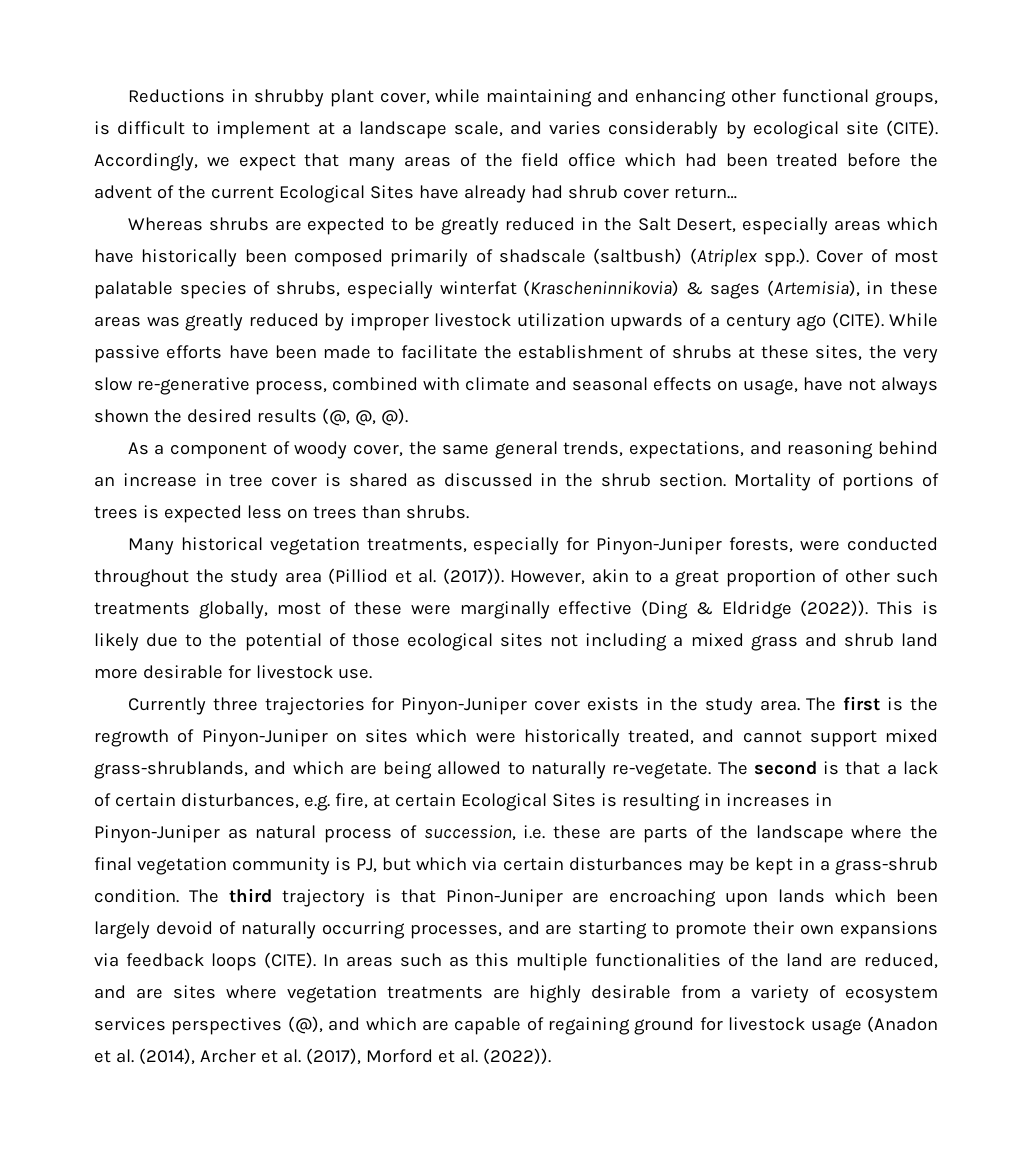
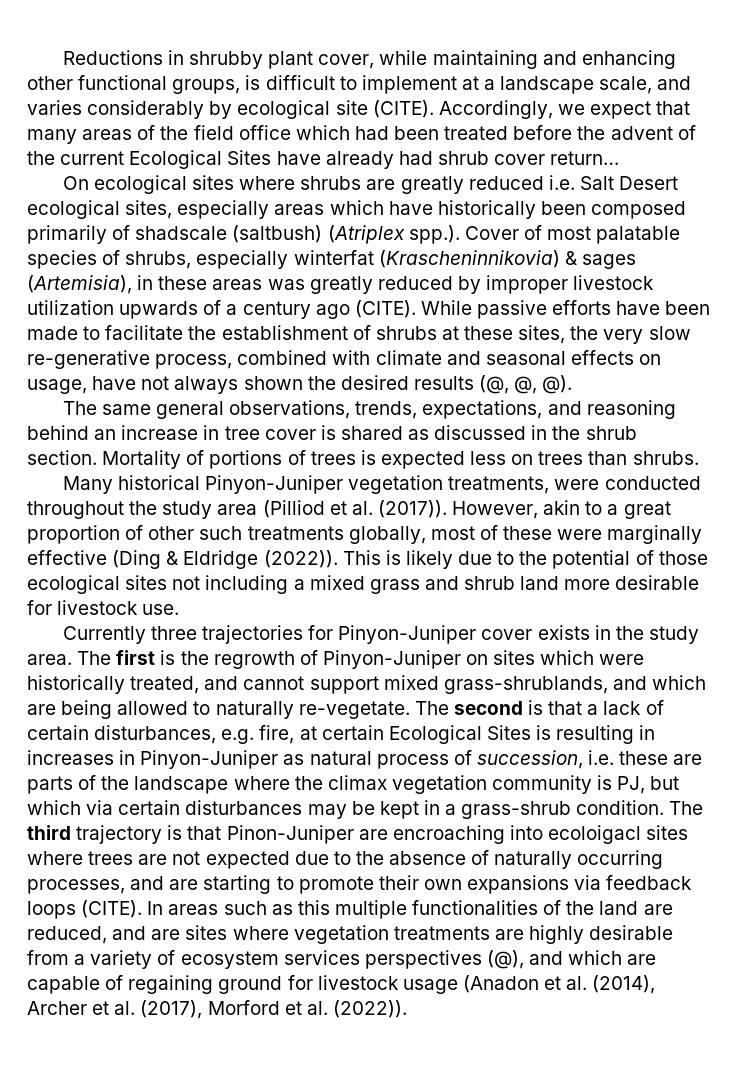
- Whereas shrubs are expected to be greatly reduced in the Salt Desert, especially areas which have historically been composed primarily of shadscale (saltbush) (Atriplex spp.). Cover of most palatable species of shrubs, especially winterfat (Krascheninnikovia) & sages (Artemisia), in these areas was greatly reduced by improper livestock utilization upwards of a century ago (CITE).
+ On ecological sites where shrubs are greatly reduced i.e. Salt Desert ecological sites, especially areas which have historically been composed primarily of shadscale (saltbush) (Atriplex spp.). Cover of most palatable species of shrubs, especially winterfat (Krascheninnikovia) & sages (Artemisia), in these areas was greatly reduced by improper livestock utilization upwards of a century ago (CITE).
- As a component of woody cover, the same general trends, expectations, and reasoning behind an increase in tree cover is shared as discussed in the shrub section.
+ The same general observations, trends, expectations, and reasoning behind an increase in tree cover is shared as discussed in the shrub section.
- Many historical vegetation treatments, especially for Pinyon-Juniper forests, were conducted throughout the study area (Pilliod et al. (2017)).
+ Many historical Pinyon-Juniper vegetation treatments, were conducted throughout the study area (Pilliod et al. (2017)).
- The second is that a lack of certain disturbances, e.g. fire, at certain Ecological Sites is resulting in increases in Pinyon-Juniper as natural process of succession, i.e. these are parts of the landscape where the final vegetation community is PJ, but which via certain disturbances may be kept in a grass-shrub condition.
+ The second is that a lack of certain disturbances, e.g. fire, at certain Ecological Sites is resulting in increases in Pinyon-Juniper as natural process of succession, i.e. these are parts of the landscape where the climax vegetation community is PJ, but which via certain disturbances may be kept in a grass-shrub condition.
- The third trajectory is that Pinon-Juniper are encroaching upon lands which been largely devoid of naturally occurring processes, and are starting to promote their own expansions via feedback loops (CITE).
+ The third trajectory is that Pinon-Juniper are encroaching into ecoloigacl sites where trees are not expected due to the absence of naturally occurring processes, and are starting to promote their own expansions via feedback loops (CITE).

